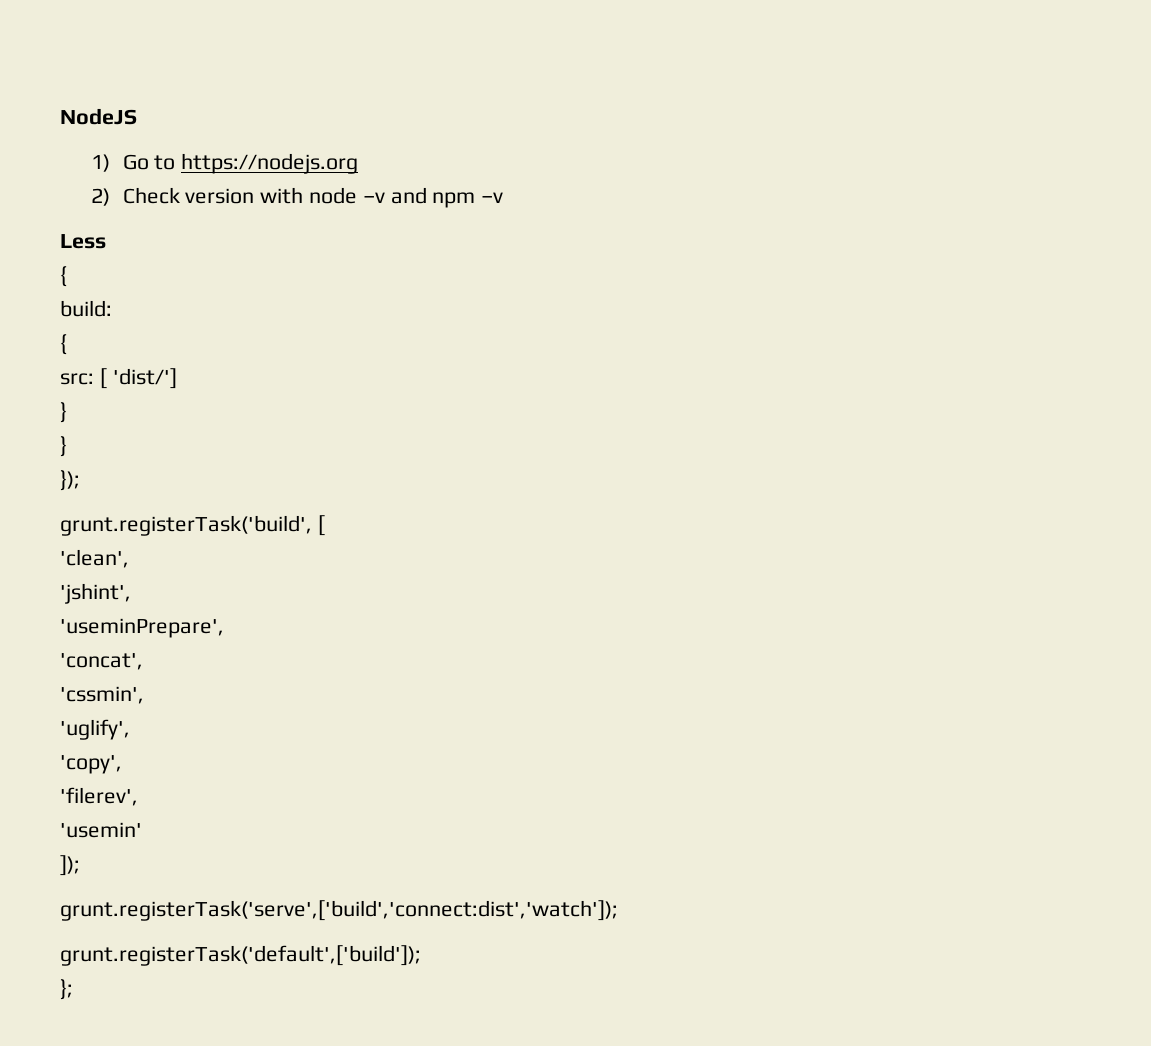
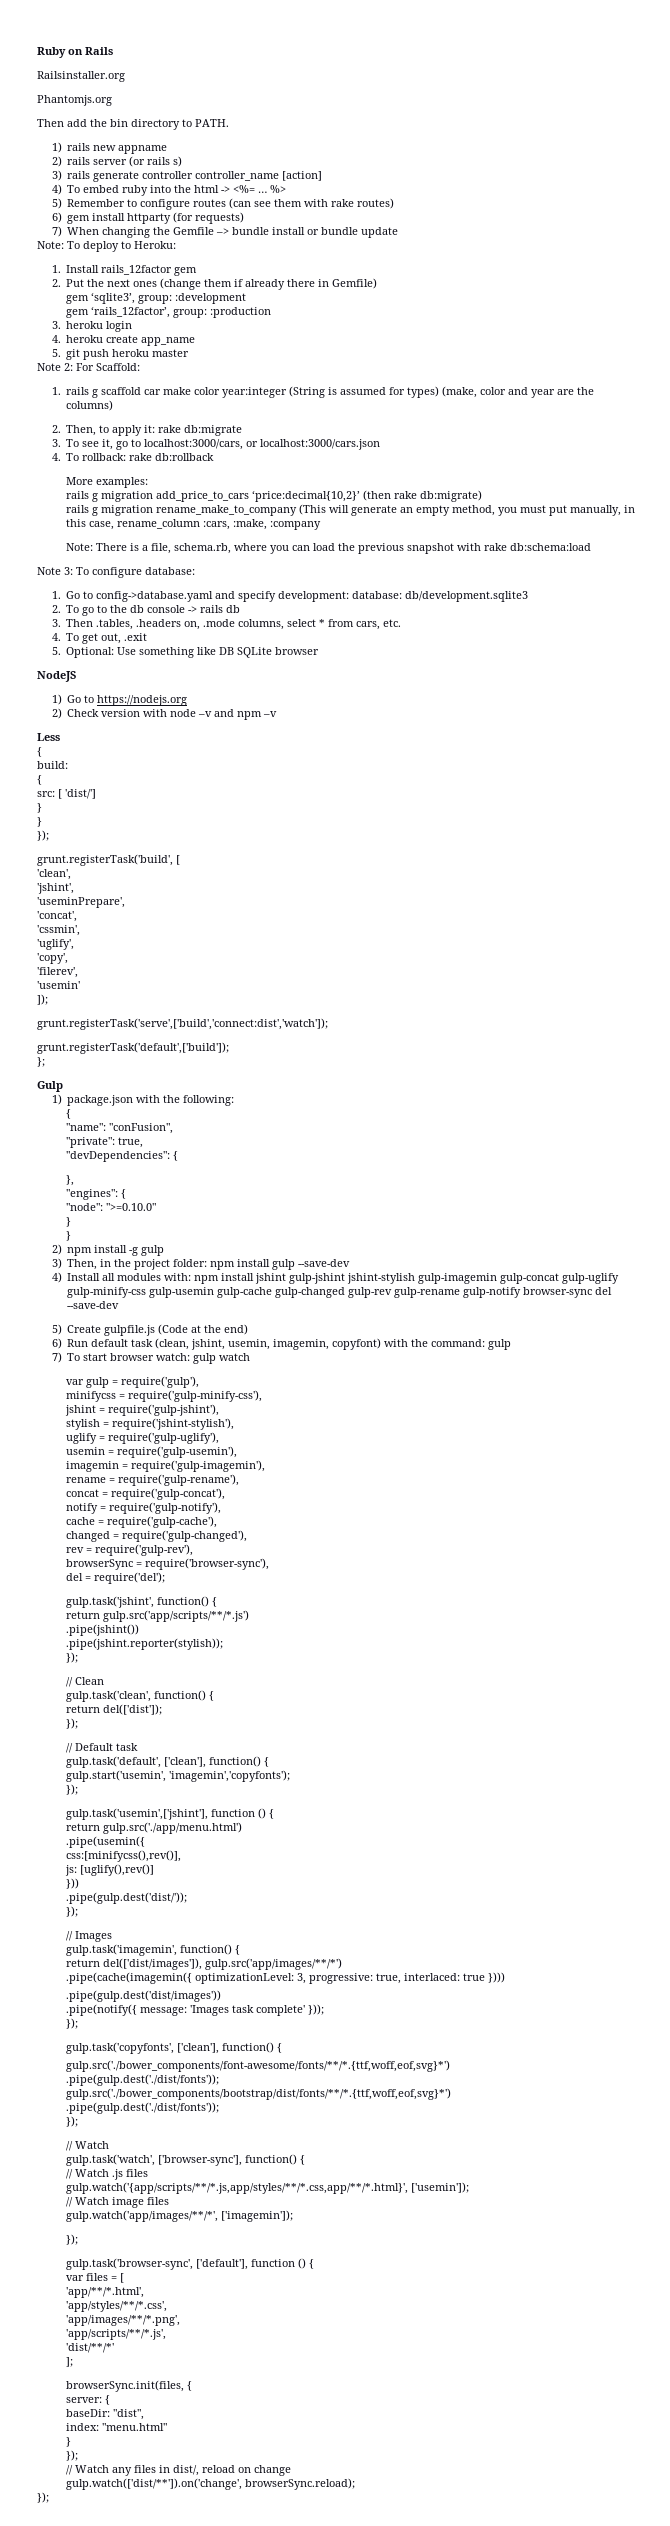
+ Ruby on Rails
+ Railsinstaller.org
+ Phantomjs.org
+ Then add the bin directory to PATH.
+ 1) rails new appname
+ 2) rails server (or rails s)
+ 3) rails generate controller controller_name [action]
+ 4) To embed ruby into the html -> <%= … %>
+ 5) Remember to configure routes (can see them with rake routes)
+ 6) gem install httparty (for requests)
+ 7) When changing the Gemfile –> bundle install or bundle update
+ Note: To deploy to Heroku:
+ 1. Install rails_12factor gem
+ 2. Put the next ones (change them if already there in Gemfile)
+ gem ‘sqlite3’, group: :development
+ gem ‘rails_12factor’, group: :production
+ 3. heroku login
+ 4. heroku create app_name
+ 5. git push heroku master
+ Note 2: For Scaffold:
+ 1. rails g scaffold car make color year:integer (String is assumed for types) (make, color and year are the columns)
+ 2. Then, to apply it: rake db:migrate
+ 3. To see it, go to localhost:3000/cars, or localhost:3000/cars.json
+ 4. To rollback: rake db:rollback
+ More examples:
+ rails g migration add_price_to_cars ‘price:decimal{10,2}’ (then rake db:migrate)
+ rails g migration rename_make_to_company (This will generate an empty method, you must put manually, in this case, rename_column :cars, :make, :company
+ Note: There is a file, schema.rb, where you can load the previous snapshot with rake db:schema:load
+ Note 3: To configure database:
+ 1. Go to config->database.yaml and specify development: database: db/development.sqlite3
+ 2. To go to the db console -> rails db
+ 3. Then .tables, .headers on, .mode columns, select * from cars, etc.
+ 4. To get out, .exit
+ 5. Optional: Use something like DB SQLite browser
+ Gulp
+ 1) package.json with the following:
+ {
+ "name": "conFusion",
+ "private": true,
+ "devDependencies": {
+ },
+ "engines": {
+ "node": ">=0.10.0"
+ }
+ }
+ 2) npm install -g gulp
+ 3) Then, in the project folder: npm install gulp --save-dev
+ 4) Install all modules with: npm install jshint gulp-jshint jshint-stylish gulp-imagemin gulp-concat gulp-uglify gulp-minify-css gulp-usemin gulp-cache gulp-changed gulp-rev gulp-rename gulp-notify browser-sync del --save-dev
+ 5) Create gulpfile.js (Code at the end)
+ 6) Run default task (clean, jshint, usemin, imagemin, copyfont) with the command: gulp
+ 7) To start browser watch: gulp watch
+ var gulp = require('gulp'),
+ minifycss = require('gulp-minify-css'),
+ jshint = require('gulp-jshint'),
+ stylish = require('jshint-stylish'),
+ uglify = require('gulp-uglify'),
+ usemin = require('gulp-usemin'),
+ imagemin = require('gulp-imagemin'),
+ rename = require('gulp-rename'),
+ concat = require('gulp-concat'),
+ notify = require('gulp-notify'),
+ cache = require('gulp-cache'),
+ changed = require('gulp-changed'),
+ rev = require('gulp-rev'),
+ browserSync = require('browser-sync'),
+ del = require('del');
+ gulp.task('jshint', function() {
+ return gulp.src('app/scripts/**/*.js')
+ .pipe(jshint())
+ .pipe(jshint.reporter(stylish));
+ });
+ // Clean
+ gulp.task('clean', function() {
+ return del(['dist']);
+ });
+ // Default task
+ gulp.task('default', ['clean'], function() {
+ gulp.start('usemin', 'imagemin','copyfonts');
+ });
+ gulp.task('usemin',['jshint'], function () {
+ return gulp.src('./app/menu.html')
+ .pipe(usemin({
+ css:[minifycss(),rev()],
+ js: [uglify(),rev()]
+ }))
+ .pipe(gulp.dest('dist/'));
+ });
+ // Images
+ gulp.task('imagemin', function() {
+ return del(['dist/images']), gulp.src('app/images/**/*')
+ .pipe(cache(imagemin({ optimizationLevel: 3, progressive: true, interlaced: true })))
+ .pipe(gulp.dest('dist/images'))
+ .pipe(notify({ message: 'Images task complete' }));
+ });
+ gulp.task('copyfonts', ['clean'], function() {
+ gulp.src('./bower_components/font-awesome/fonts/**/*.{ttf,woff,eof,svg}*')
+ .pipe(gulp.dest('./dist/fonts'));
+ gulp.src('./bower_components/bootstrap/dist/fonts/**/*.{ttf,woff,eof,svg}*')
+ .pipe(gulp.dest('./dist/fonts'));
+ });
+ // Watch
+ gulp.task('watch', ['browser-sync'], function() {
+ // Watch .js files
+ gulp.watch('{app/scripts/**/*.js,app/styles/**/*.css,app/**/*.html}', ['usemin']);
+ // Watch image files
+ gulp.watch('app/images/**/*', ['imagemin']);
+ });
+ gulp.task('browser-sync', ['default'], function () {
+ var files = [
+ 'app/**/*.html',
+ 'app/styles/**/*.css',
+ 'app/images/**/*.png',
+ 'app/scripts/**/*.js',
+ 'dist/**/*'
+ ];
+ browserSync.init(files, {
+ server: {
+ baseDir: "dist",
+ index: "menu.html"
+ }
+ });
+ // Watch any files in dist/, reload on change
+ gulp.watch(['dist/**']).on('change', browserSync.reload);
+ });

